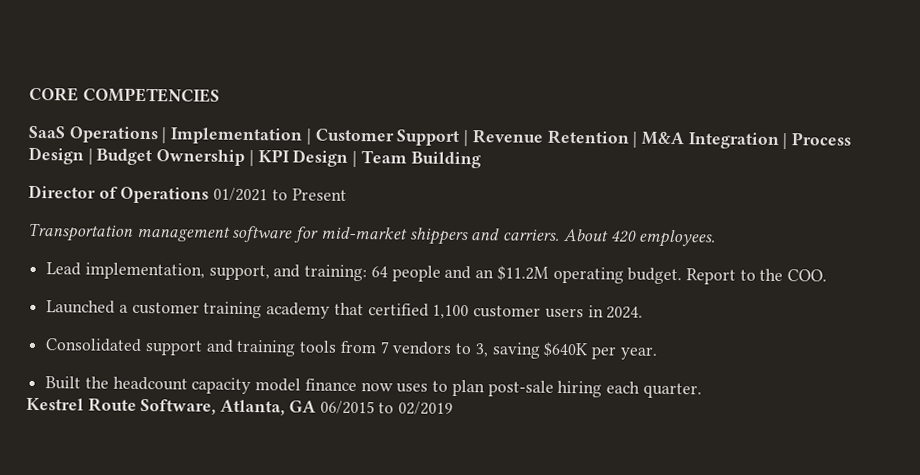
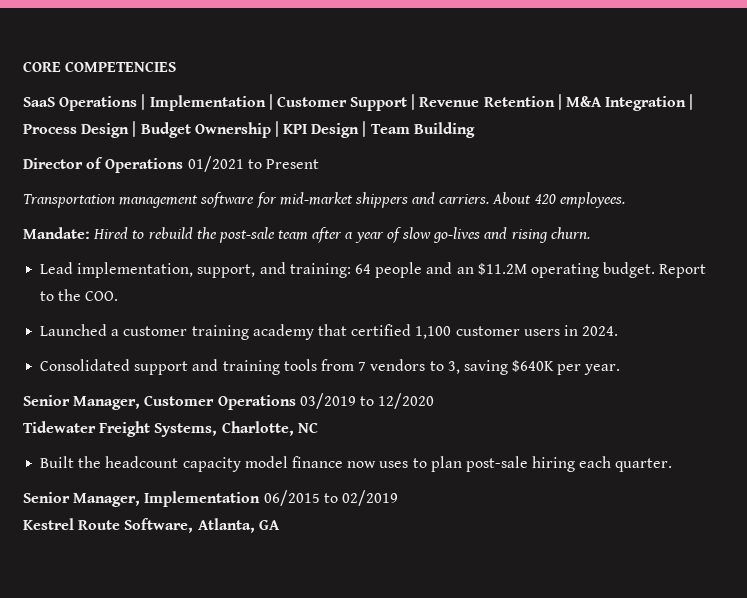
+ Mandate: Hired to rebuild the post-sale team after a year of slow go-lives and rising churn.
+ Senior Manager, Customer Operations 03/2019 to 12/2020
+ Tidewater Freight Systems, Charlotte, NC
+ Senior Manager, Implementation 06/2015 to 02/2019
- Kestrel Route Software, Atlanta, GA 06/2015 to 02/2019
+ Kestrel Route Software, Atlanta, GA

